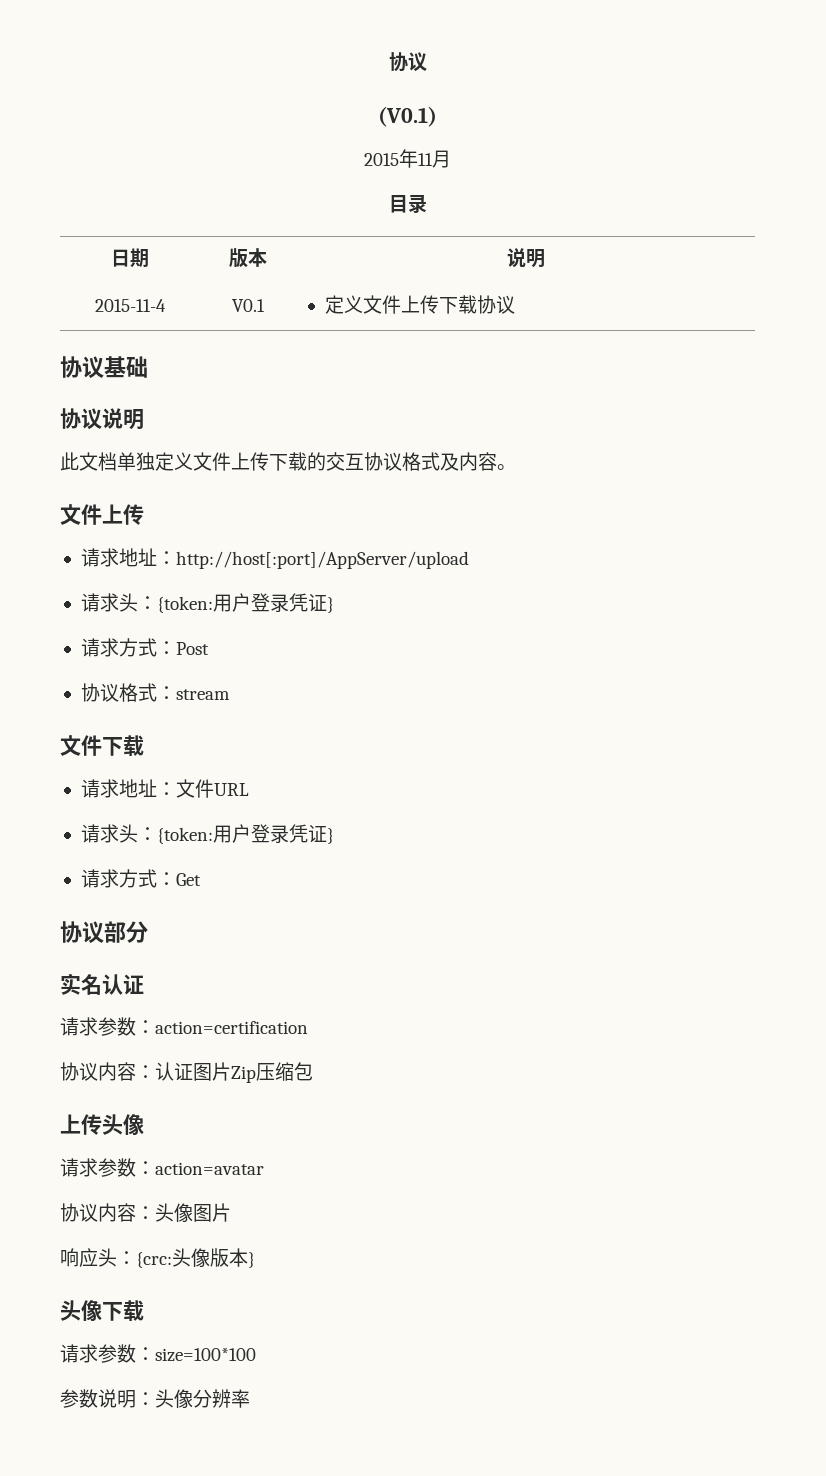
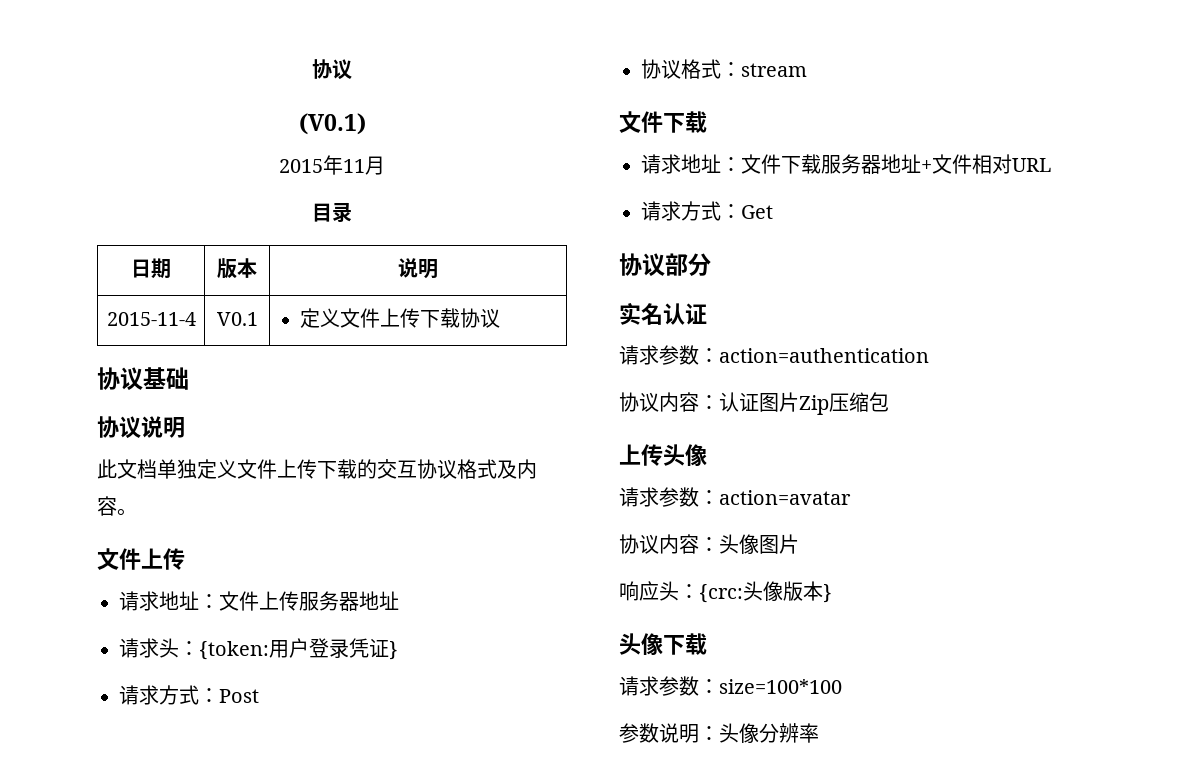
- 请求地址：http://host[:port]/AppServer/upload
+ 请求地址：文件上传服务器地址
- 请求地址：文件URL
- 请求头：{token:用户登录凭证}
+ 请求地址：文件下载服务器地址+文件相对URL
- 请求参数：action=certification
+ 请求参数：action=authentication

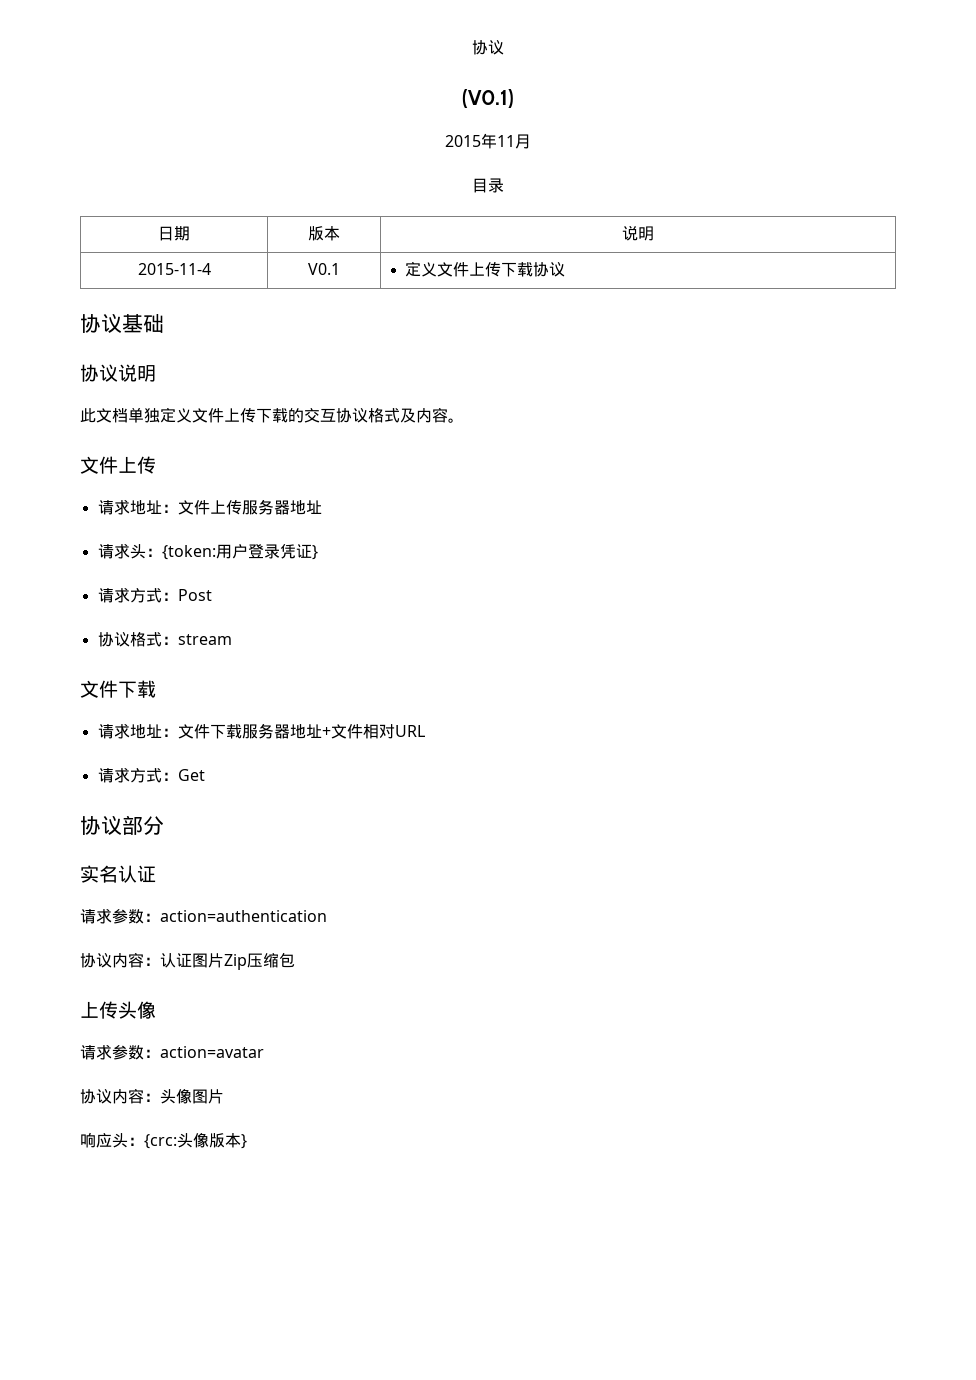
- 头像下载
- 请求参数：size=100*100
- 参数说明：头像分辨率

